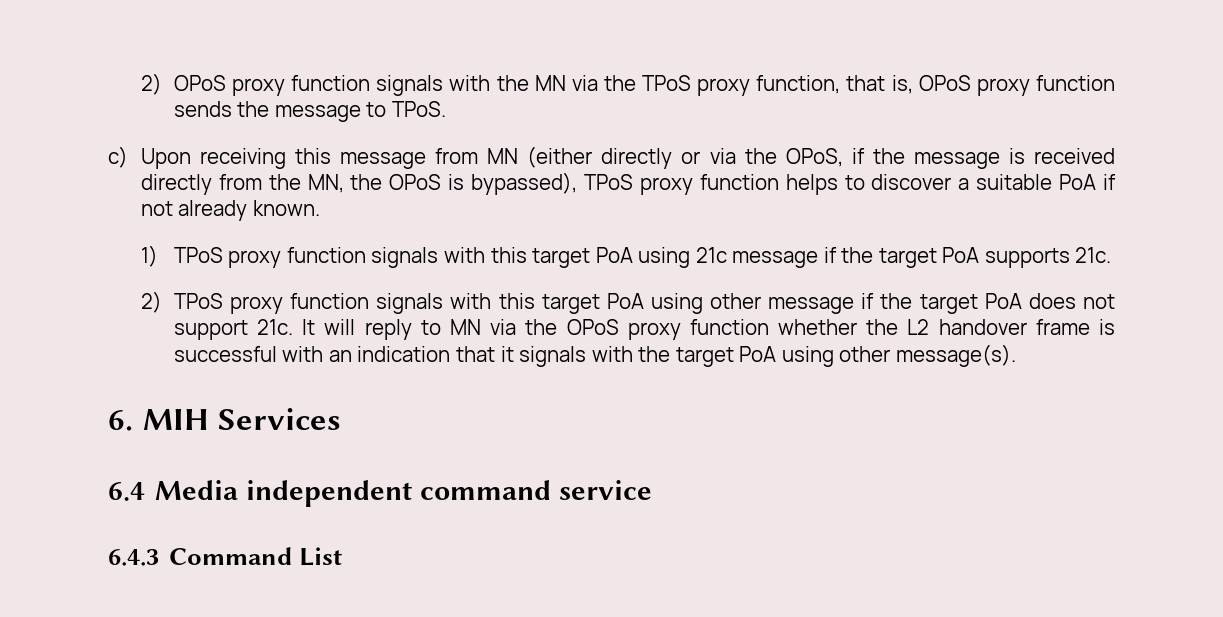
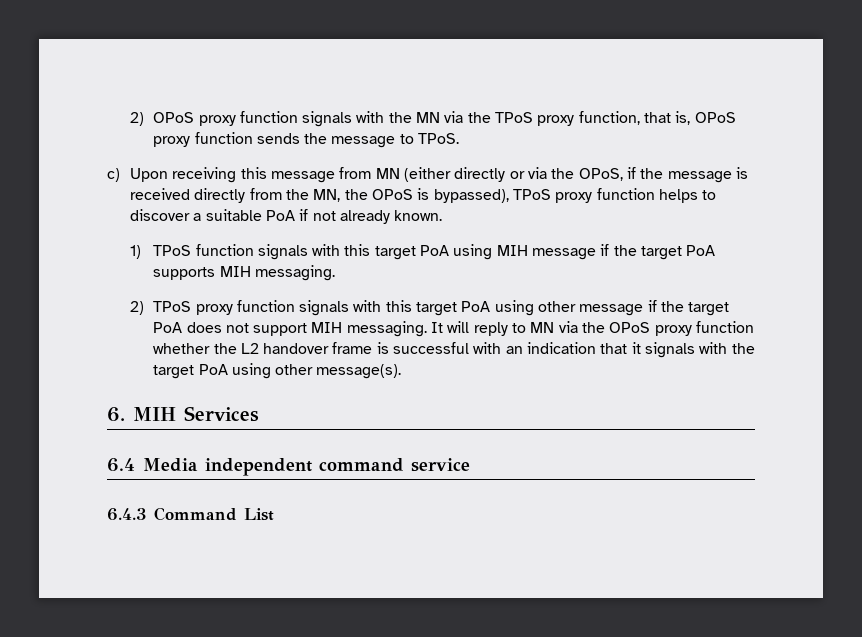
- 1) TPoS proxy function signals with this target PoA using 21c message if the target PoA supports 21c.
+ 1) TPoS function signals with this target PoA using MIH message if the target PoA supports MIH messaging.
- 2) TPoS proxy function signals with this target PoA using other message if the target PoA does not support 21c.
+ 2) TPoS proxy function signals with this target PoA using other message if the target PoA does not support MIH messaging.

